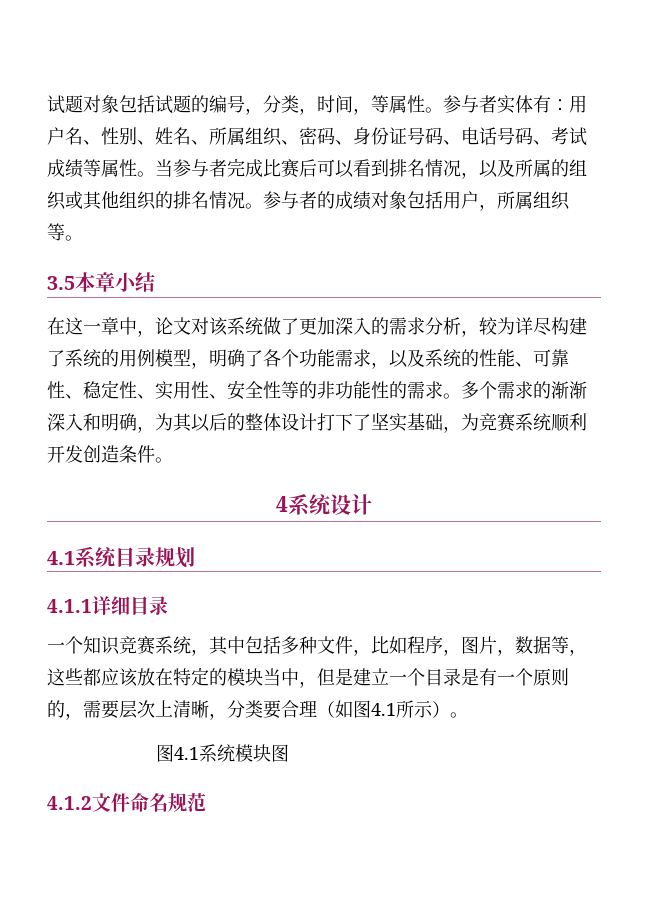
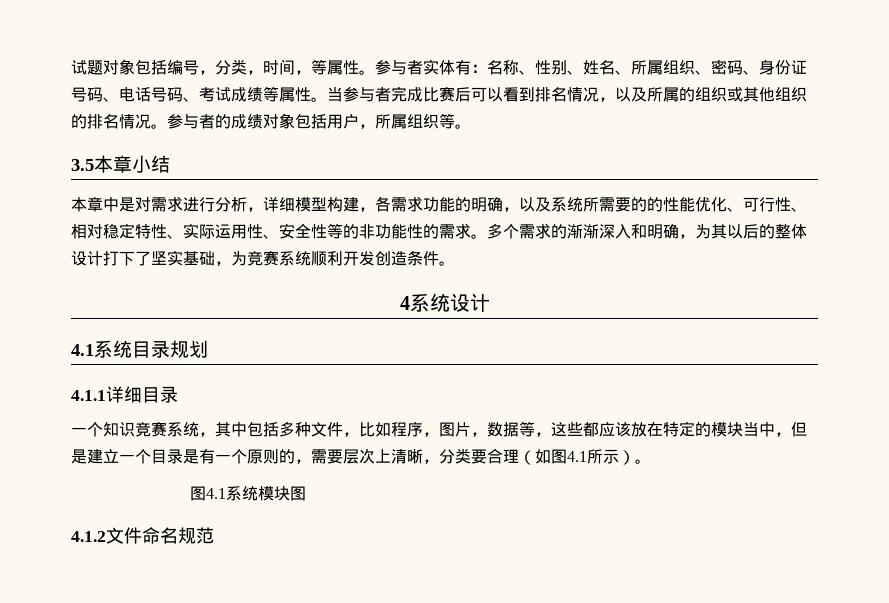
- 试题对象包括试题的编号，分类，时间，等属性。
+ 试题对象包括编号，分类，时间，等属性。
- 参与者实体有：用户名、性别、姓名、所属组织、密码、身份证号码、电话号码、考试成绩等属性。
+ 参与者实体有：名称、性别、姓名、所属组织、密码、身份证号码、电话号码、考试成绩等属性。
- 在这一章中，论文对该系统做了更加深入的需求分析，较为详尽构建了系统的用例模型，明确了各个功能需求，以及系统的性能、可靠性、稳定性、实用性、安全性等的非功能性的需求。
+ 本章中是对需求进行分析，详细模型构建，各需求功能的明确，以及系统所需要的的性能优化、可行性、相对稳定特性、实际运用性、安全性等的非功能性的需求。

